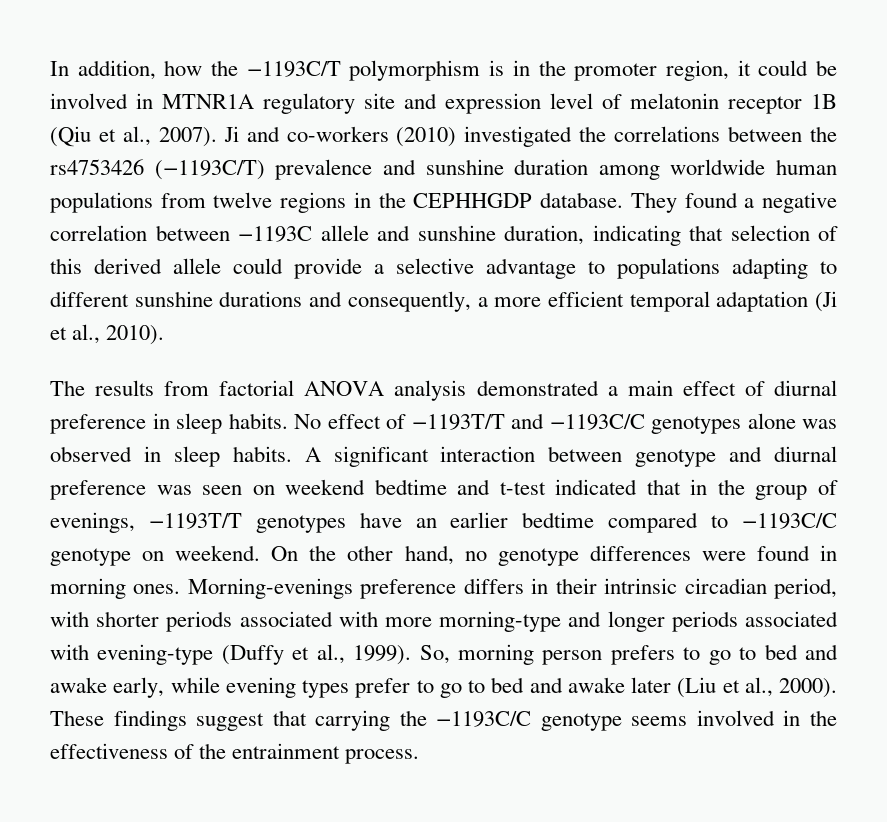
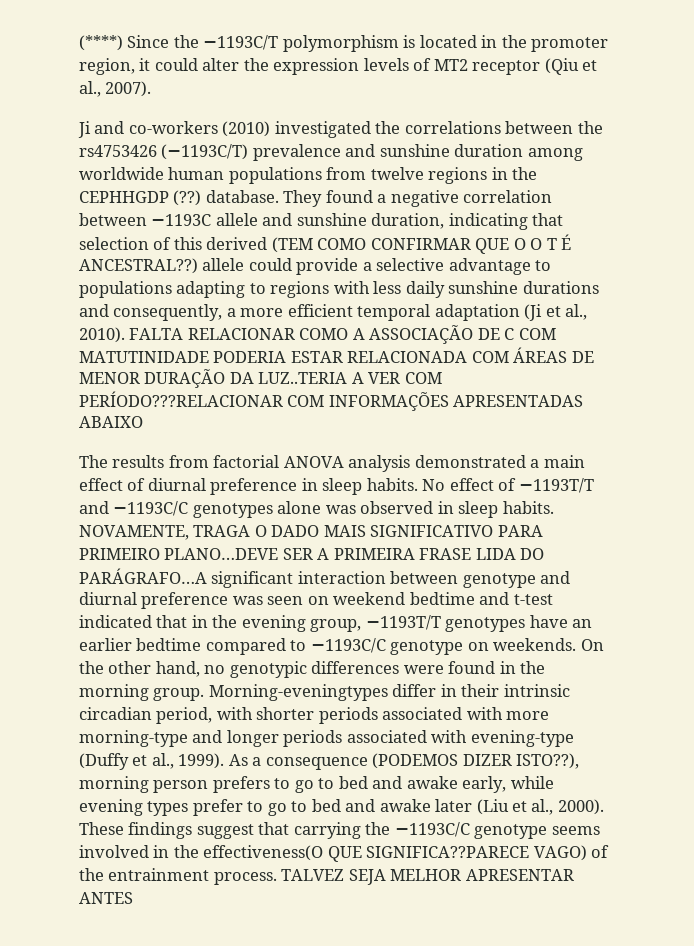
- In addition, how the −1193C/T polymorphism is in the promoter region, it could be involved in MTNR1A regulatory site and expression level of melatonin receptor 1B (Qiu et al., 2007). Ji and co-workers (2010) investigated the correlations between the rs4753426 (−1193C/T) prevalence and sunshine duration among worldwide human populations from twelve regions in the CEPHHGDP database.
+ (****) Since the −1193C/T polymorphism is located in the promoter region, it could alter the expression levels of MT2 receptor (Qiu et al., 2007).
+ Ji and co-workers (2010) investigated the correlations between the rs4753426 (−1193C/T) prevalence and sunshine duration among worldwide human populations from twelve regions in the CEPHHGDP (??) database.
- They found a negative correlation between −1193C allele and sunshine duration, indicating that selection of this derived allele could provide a selective advantage to populations adapting to different sunshine durations and consequently, a more efficient temporal adaptation (Ji et al., 2010).
+ They found a negative correlation between −1193C allele and sunshine duration, indicating that selection of this derived (TEM COMO CONFIRMAR QUE O O T É ANCESTRAL??) allele could provide a selective advantage to populations adapting to regions with less daily sunshine durations and consequently, a more efficient temporal adaptation (Ji et al., 2010). FALTA RELACIONAR COMO A ASSOCIAÇÃO DE C COM MATUTINIDADE PODERIA ESTAR RELACIONADA COM ÁREAS DE MENOR DURAÇÃO DA LUZ..TERIA A VER COM PERÍODO???RELACIONAR COM INFORMAÇÕES APRESENTADAS ABAIXO
- A significant interaction between genotype and diurnal preference was seen on weekend bedtime and t-test indicated that in the group of evenings, −1193T/T genotypes have an earlier bedtime compared to −1193C/C genotype on weekend.
+ NOVAMENTE, TRAGA O DADO MAIS SIGNIFICATIVO PARA PRIMEIRO PLANO…DEVE SER A PRIMEIRA FRASE LIDA DO PARÁGRAFO…A significant interaction between genotype and diurnal preference was seen on weekend bedtime and t-test indicated that in the evening group, −1193T/T genotypes have an earlier bedtime compared to −1193C/C genotype on weekends.
- On the other hand, no genotype differences were found in morning ones. Morning-evenings preference differs in their intrinsic circadian period, with shorter periods associated with more morning-type and longer periods associated with evening-type (Duffy et al., 1999).
+ On the other hand, no genotypic differences were found in the morning group. Morning-eveningtypes differ in their intrinsic circadian period, with shorter periods associated with more morning-type and longer periods associated with evening-type (Duffy et al., 1999).
- So, morning person prefers to go to bed and awake early, while evening types prefer to go to bed and awake later (Liu et al., 2000).
+ As a consequence (PODEMOS DIZER ISTO??), morning person prefers to go to bed and awake early, while evening types prefer to go to bed and awake later (Liu et al., 2000).
- These findings suggest that carrying the −1193C/C genotype seems involved in the effectiveness of the entrainment process.
+ These findings suggest that carrying the −1193C/C genotype seems involved in the effectiveness(O QUE SIGNIFICA??PARECE VAGO) of the entrainment process. TALVEZ SEJA MELHOR APRESENTAR ANTES

